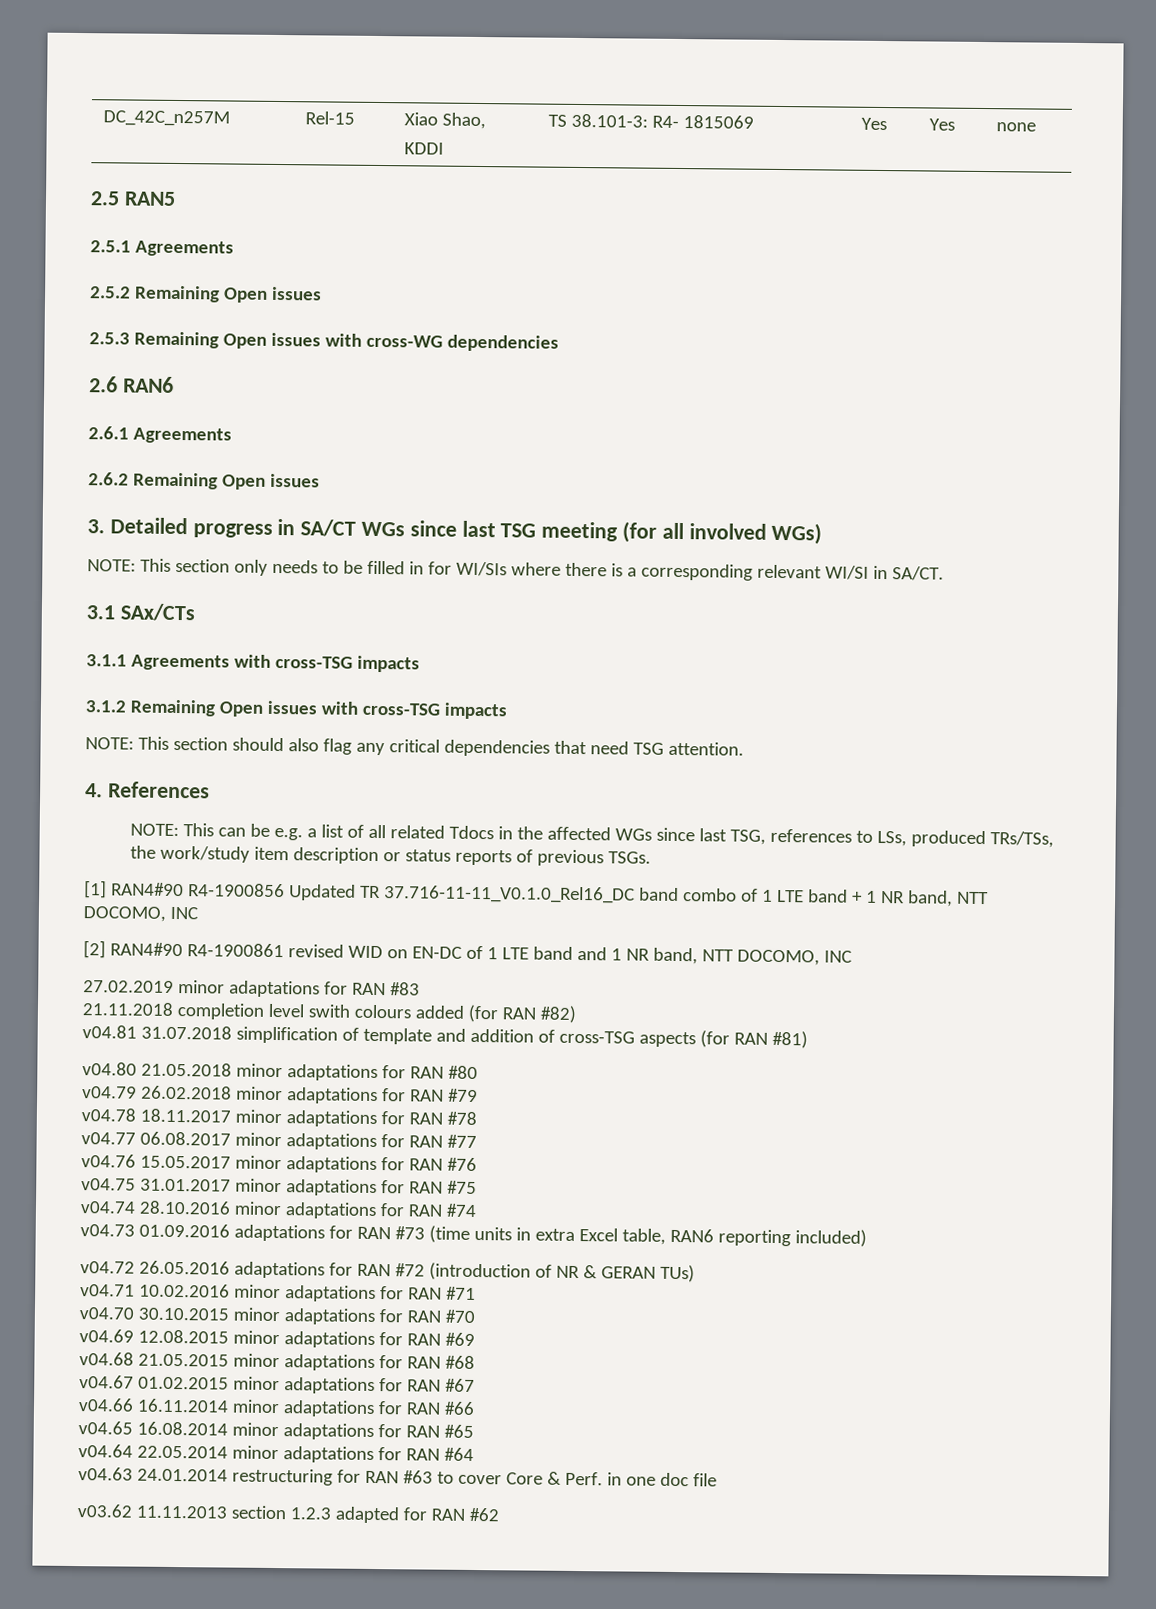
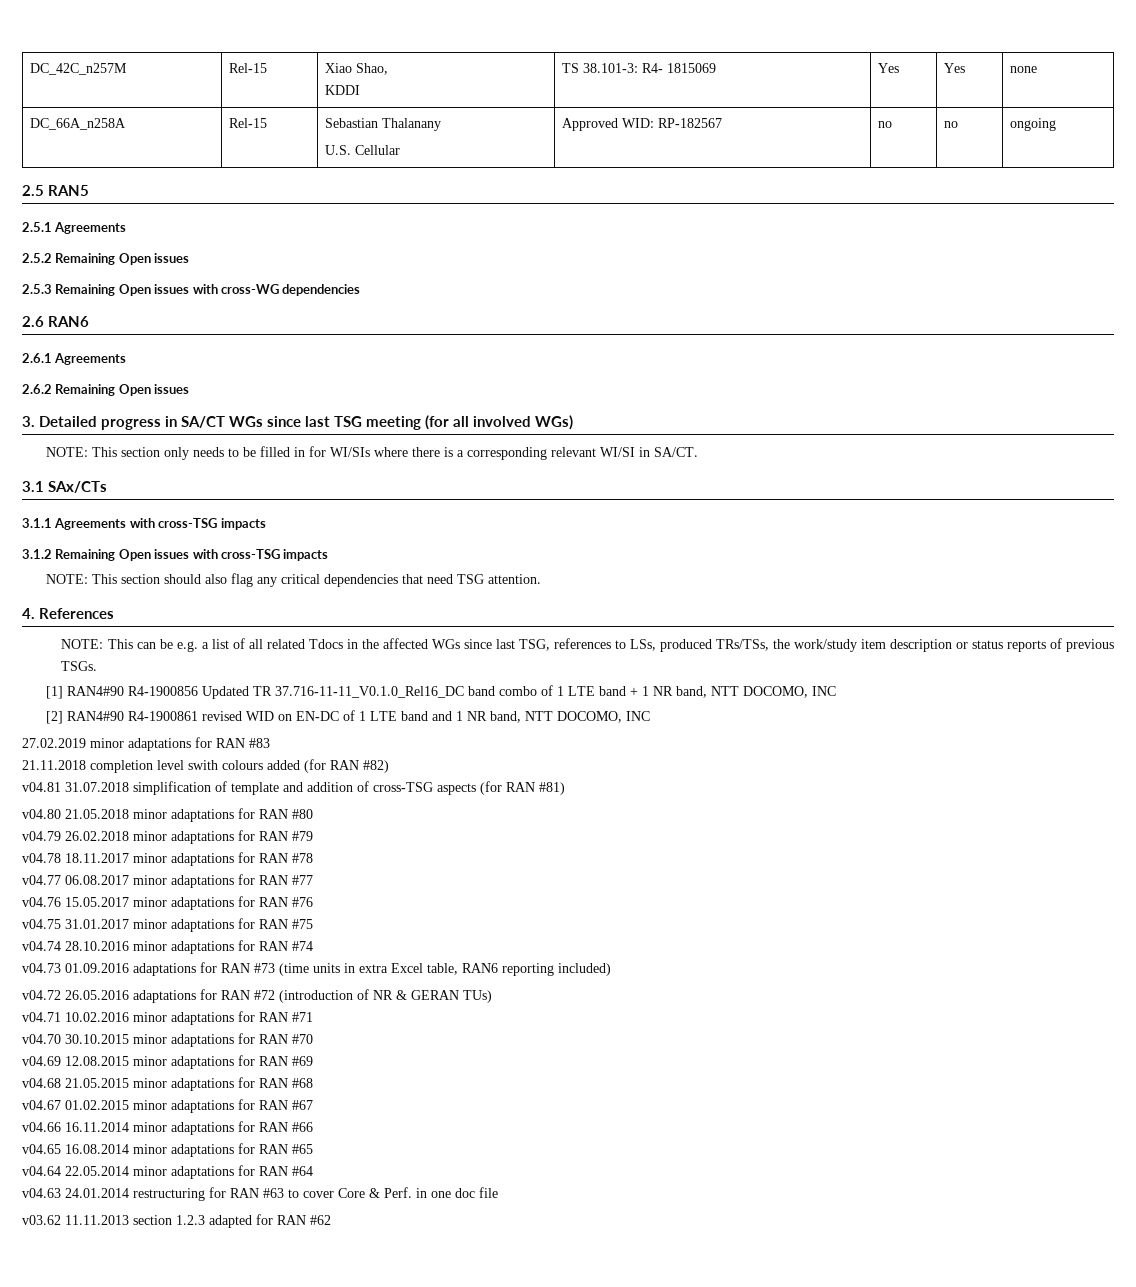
+ DC_66A_n258A | Rel-15 | Sebastian Thalanany
+ U.S. Cellular | Approved WID: RP-182567 | no | no | ongoing

